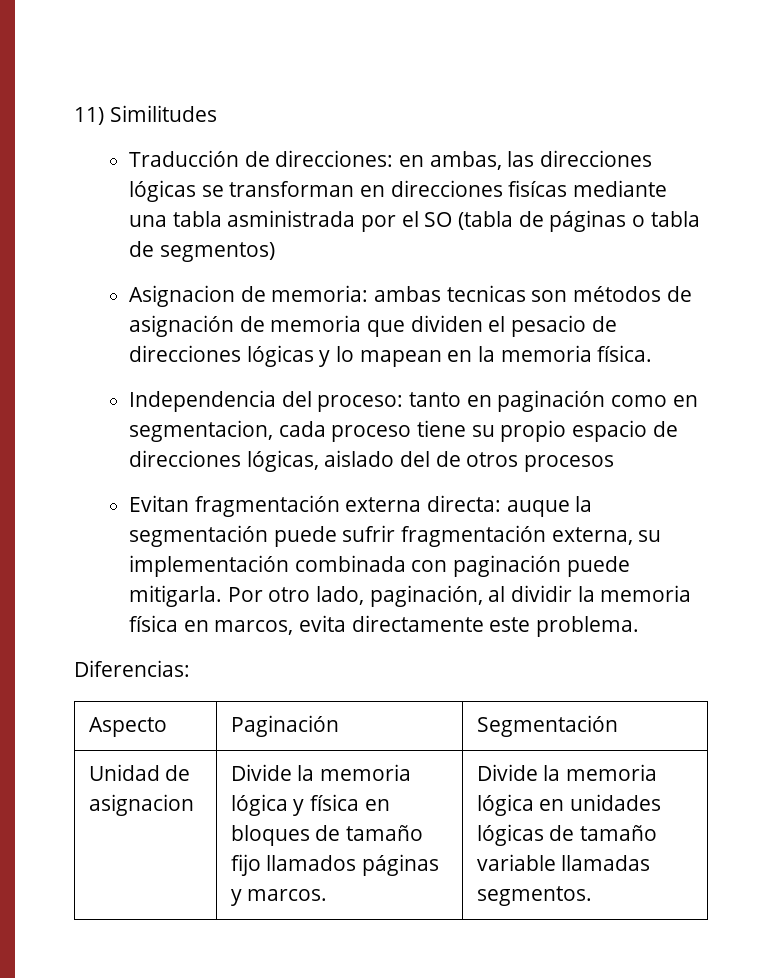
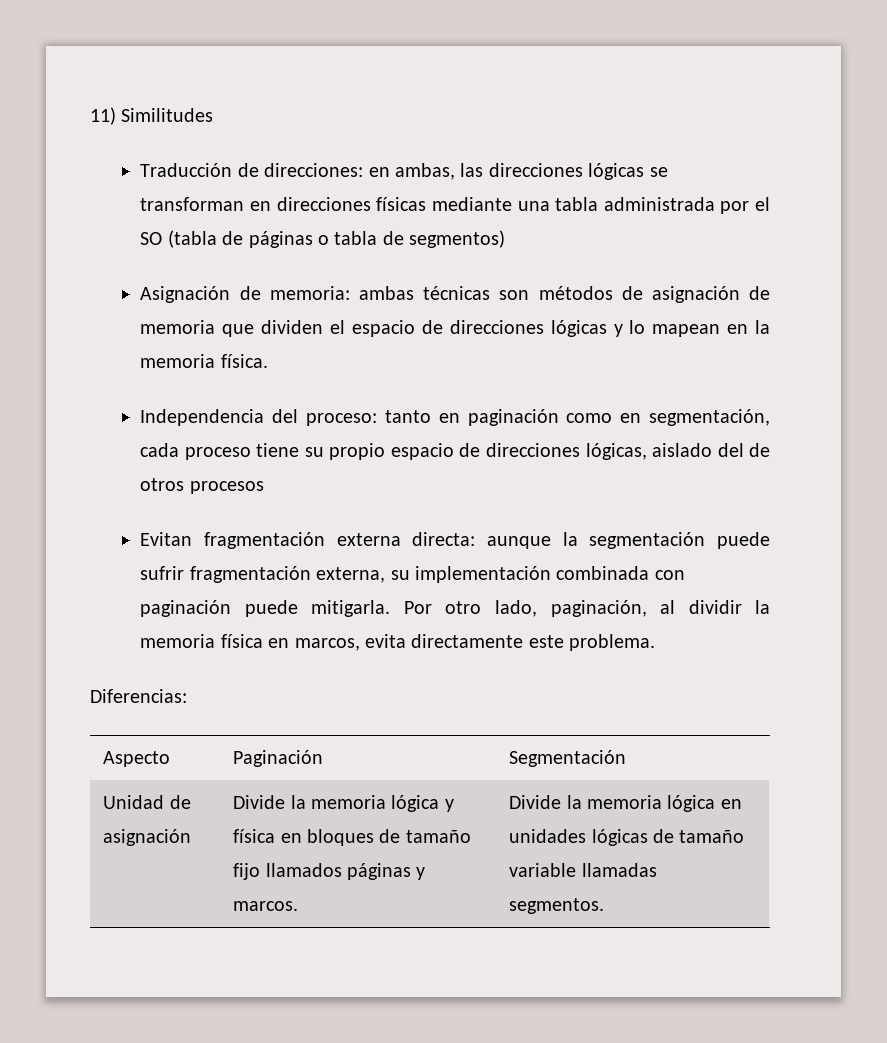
- Traducción de direcciones: en ambas, las direcciones lógicas se transforman en direcciones fisícas mediante una tabla asministrada por el SO (tabla de páginas o tabla de segmentos)
+ Traducción de direcciones: en ambas, las direcciones lógicas se transforman en direcciones físicas mediante una tabla administrada por el SO (tabla de páginas o tabla de segmentos)
- Asignacion de memoria: ambas tecnicas son métodos de asignación de memoria que dividen el pesacio de direcciones lógicas y lo mapean en la memoria física.
+ Asignación de memoria: ambas técnicas son métodos de asignación de memoria que dividen el espacio de direcciones lógicas y lo mapean en la memoria física.
- Independencia del proceso: tanto en paginación como en segmentacion, cada proceso tiene su propio espacio de direcciones lógicas, aislado del de otros procesos
+ Independencia del proceso: tanto en paginación como en segmentación, cada proceso tiene su propio espacio de direcciones lógicas, aislado del de otros procesos
- Evitan fragmentación externa directa: auque la segmentación puede sufrir fragmentación externa, su implementación combinada con paginación puede mitigarla.
+ Evitan fragmentación externa directa: aunque la segmentación puede sufrir fragmentación externa, su implementación combinada con paginación puede mitigarla.
- Unidad de asignacion | Divide la memoria lógica y física en bloques de tamaño fijo llamados páginas y marcos. | Divide la memoria lógica en unidades lógicas de tamaño variable llamadas segmentos.
+ Unidad de asignación | Divide la memoria lógica y física en bloques de tamaño fijo llamados páginas y marcos. | Divide la memoria lógica en unidades lógicas de tamaño variable llamadas segmentos.

